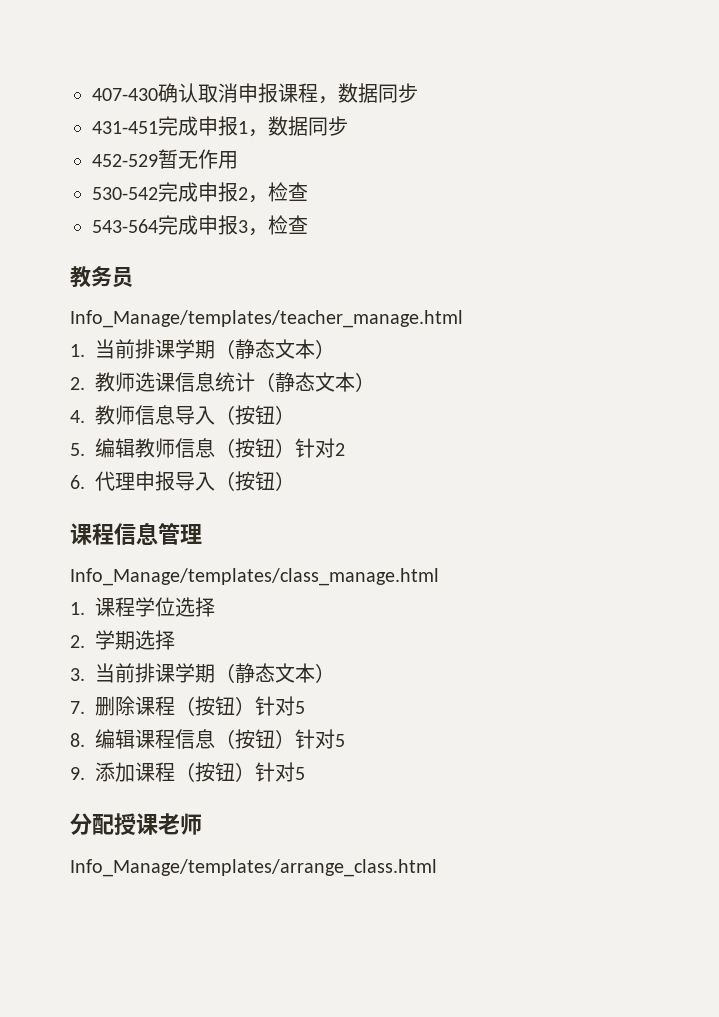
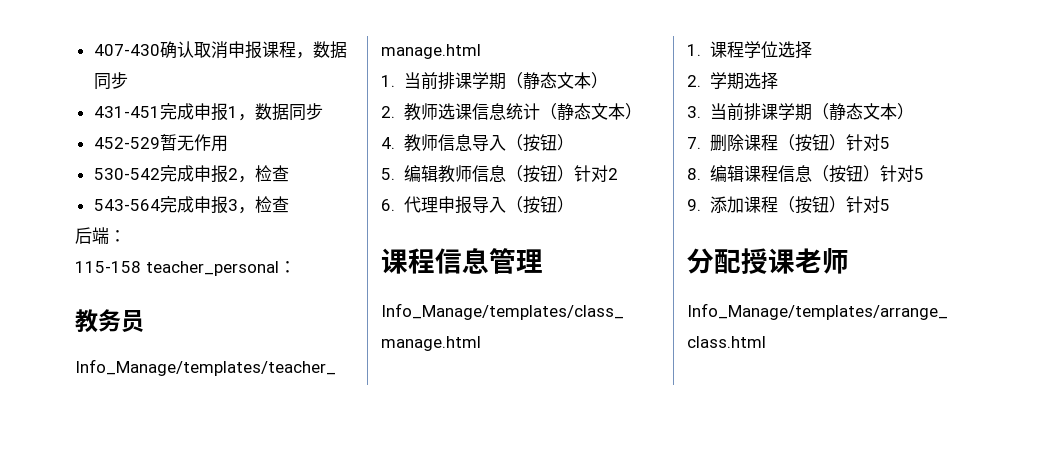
+ 后端：
+ 115-158 teacher_personal：

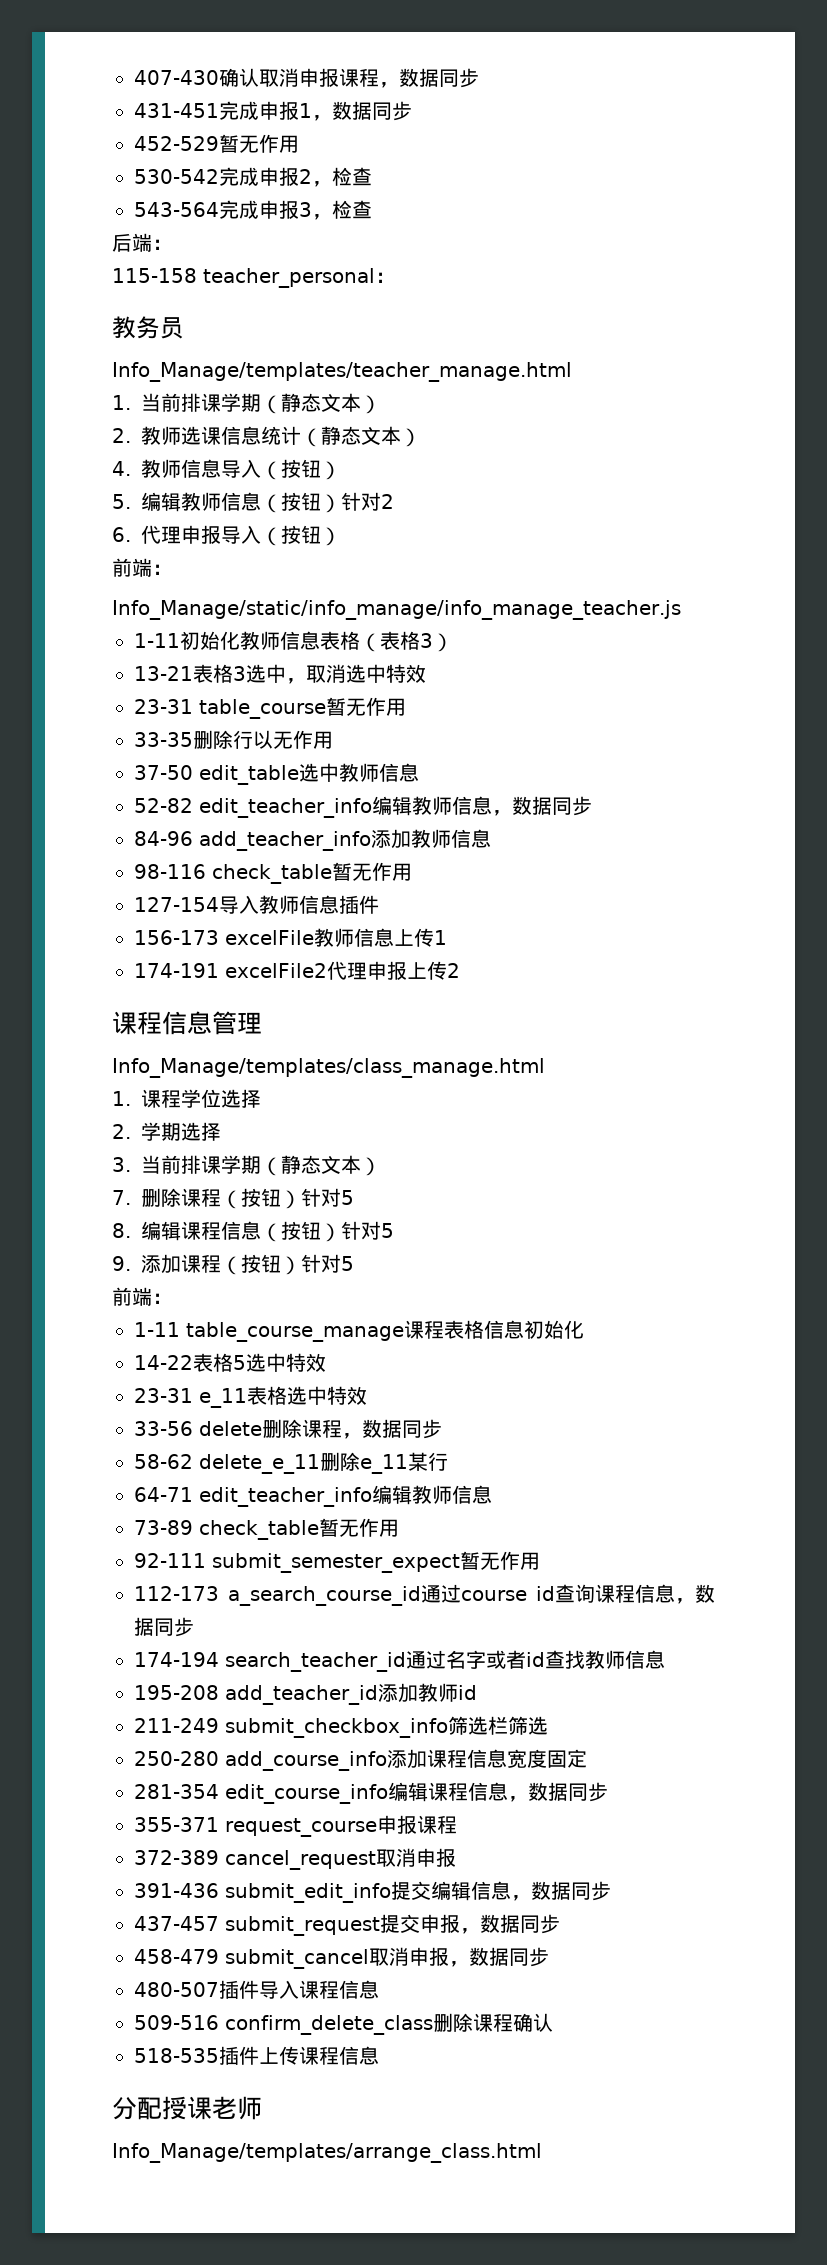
  6.代理申报导入（按钮）
+ 前端：
+ Info_Manage/static/info_manage/info_manage_teacher.js
+ 1-11初始化教师信息表格（表格3）
+ 13-21表格3选中，取消选中特效
+ 23-31 table_course暂无作用
+ 33-35删除行以无作用
+ 37-50 edit_table选中教师信息
+ 52-82 edit_teacher_info编辑教师信息，数据同步
+ 84-96 add_teacher_info添加教师信息
+ 98-116 check_table暂无作用
+ 127-154导入教师信息插件
+ 156-173 excelFile教师信息上传1
+ 174-191 excelFile2代理申报上传2
  9.添加课程（按钮）针对5
+ 前端：
+ 1-11 table_course_manage课程表格信息初始化
+ 14-22表格5选中特效
+ 23-31 e_11表格选中特效
+ 33-56 delete删除课程，数据同步
+ 58-62 delete_e_11删除e_11某行
+ 64-71 edit_teacher_info编辑教师信息
+ 73-89 check_table暂无作用
+ 92-111 submit_semester_expect暂无作用
+ 112-173 a_search_course_id通过course id查询课程信息，数据同步
+ 174-194 search_teacher_id通过名字或者id查找教师信息
+ 195-208 add_teacher_id添加教师id
+ 211-249 submit_checkbox_info筛选栏筛选
+ 250-280 add_course_info添加课程信息宽度固定
+ 281-354 edit_course_info编辑课程信息，数据同步
+ 355-371 request_course申报课程
+ 372-389 cancel_request取消申报
+ 391-436 submit_edit_info提交编辑信息，数据同步
+ 437-457 submit_request提交申报，数据同步
+ 458-479 submit_cancel取消申报，数据同步
+ 480-507插件导入课程信息
+ 509-516 confirm_delete_class删除课程确认
+ 518-535插件上传课程信息

